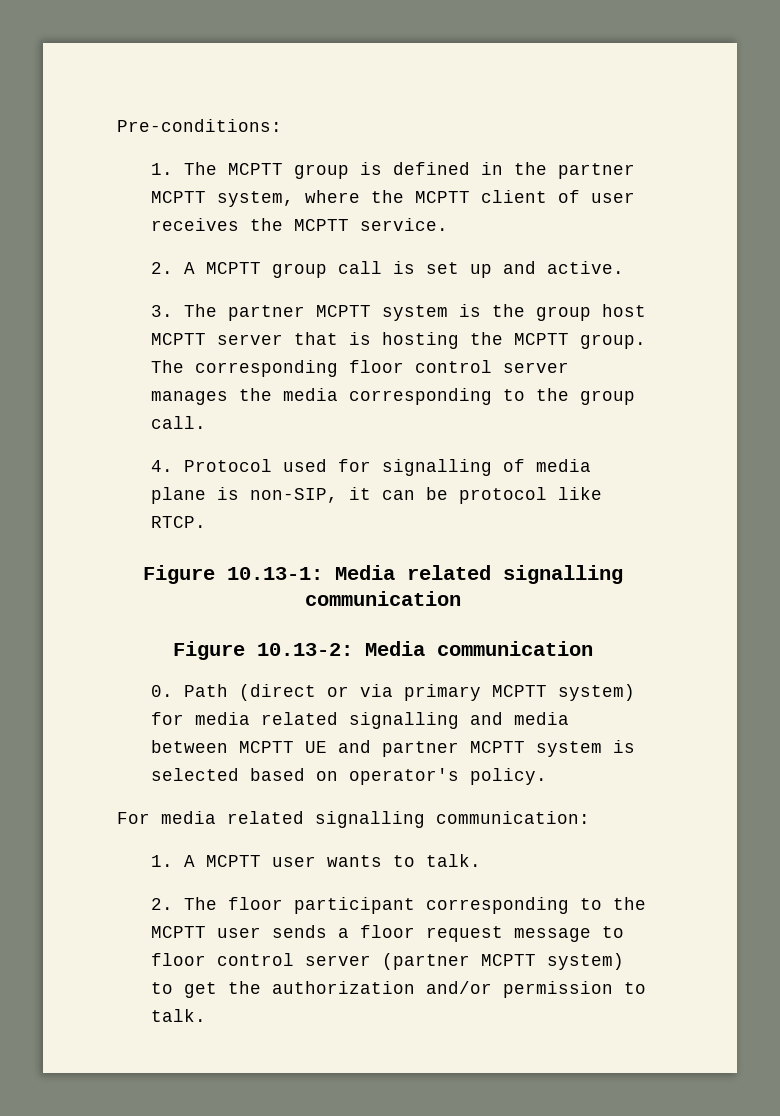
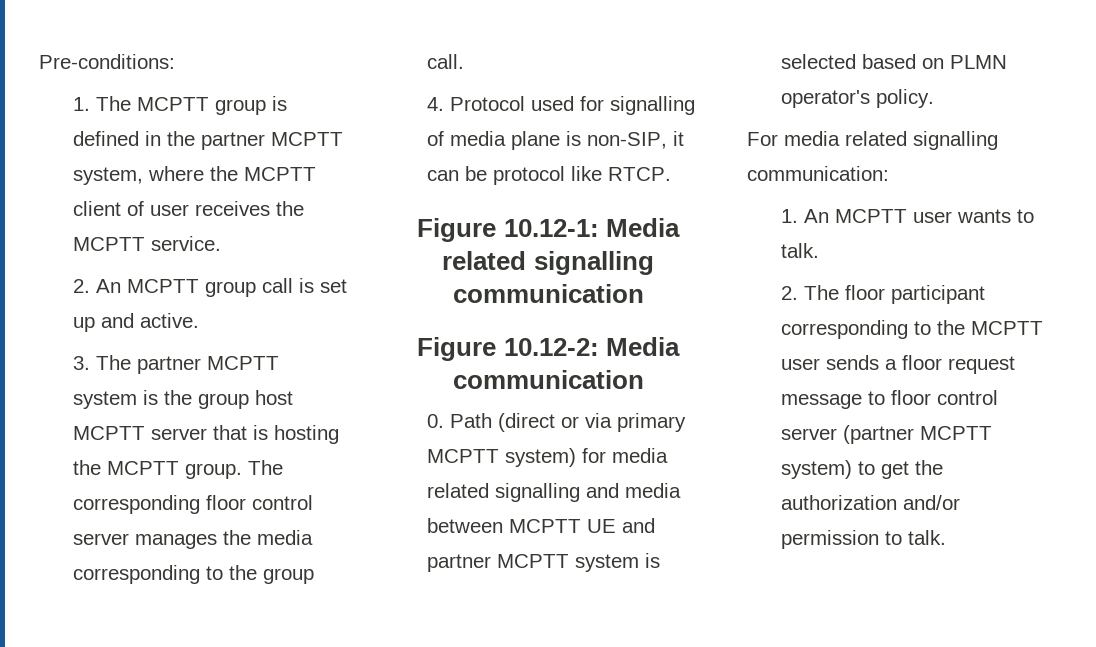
- 2. A MCPTT group call is set up and active.
+ 2. An MCPTT group call is set up and active.
- Figure 10.13-1: Media related signalling communication
+ Figure 10.12-1: Media related signalling communication
- Figure 10.13-2: Media communication
+ Figure 10.12-2: Media communication
- 0. Path (direct or via primary MCPTT system) for media related signalling and media between MCPTT UE and partner MCPTT system is selected based on operator's policy.
+ 0. Path (direct or via primary MCPTT system) for media related signalling and media between MCPTT UE and partner MCPTT system is selected based on PLMN operator's policy.
- 1. A MCPTT user wants to talk.
+ 1. An MCPTT user wants to talk.

